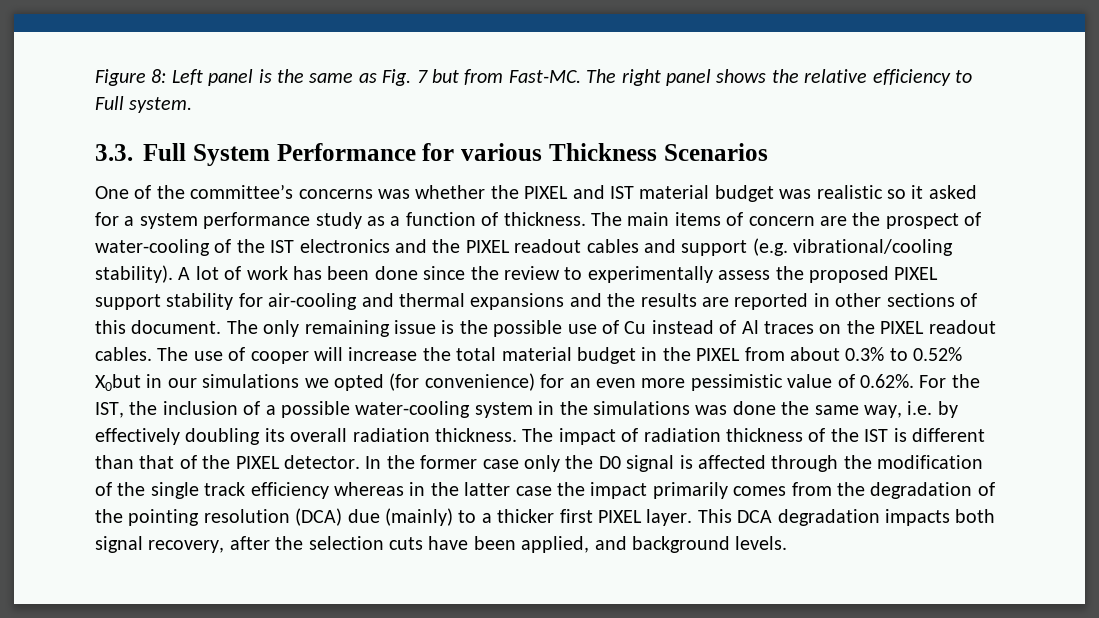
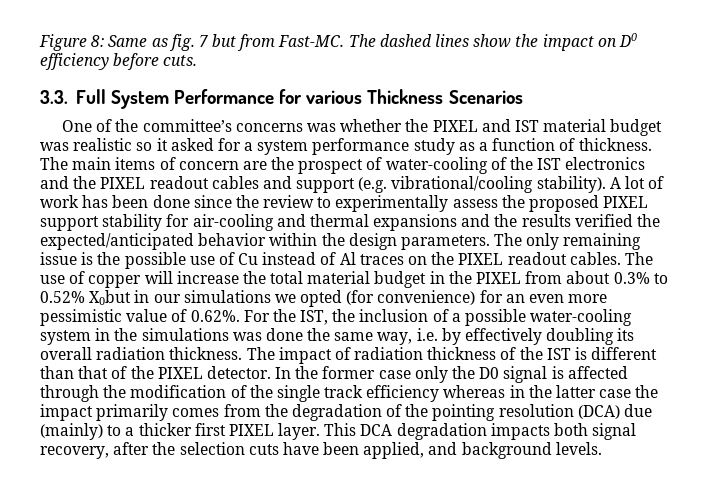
- Figure 8: Left panel is the same as Fig. 7 but from Fast-MC.
+ Figure 8: Same as fig. 7 but from Fast-MC.
- The right panel shows the relative efficiency to Full system.
+ The dashed lines show the impact on D0 efficiency before cuts.
- A lot of work has been done since the review to experimentally assess the proposed PIXEL support stability for air-cooling and thermal expansions and the results are reported in other sections of this document.
+ A lot of work has been done since the review to experimentally assess the proposed PIXEL support stability for air-cooling and thermal expansions and the results verified the expected/anticipated behavior within the design parameters.
- The use of cooper will increase the total material budget in the PIXEL from about 0.3% to 0.52% X0but in our simulations we opted (for convenience) for an even more pessimistic value of 0.62%. For the IST, the inclusion of a possible water-cooling system in the simulations was done the same way, i.e. by effectively doubling its overall radiation thickness.
+ The use of copper will increase the total material budget in the PIXEL from about 0.3% to 0.52% X0but in our simulations we opted (for convenience) for an even more pessimistic value of 0.62%. For the IST, the inclusion of a possible water-cooling system in the simulations was done the same way, i.e. by effectively doubling its overall radiation thickness.

